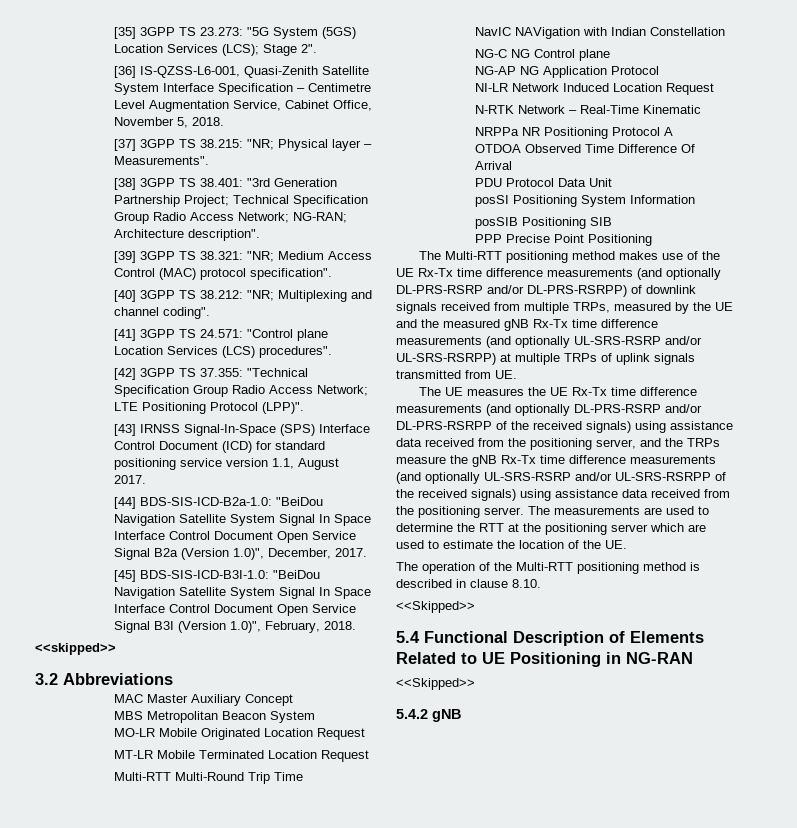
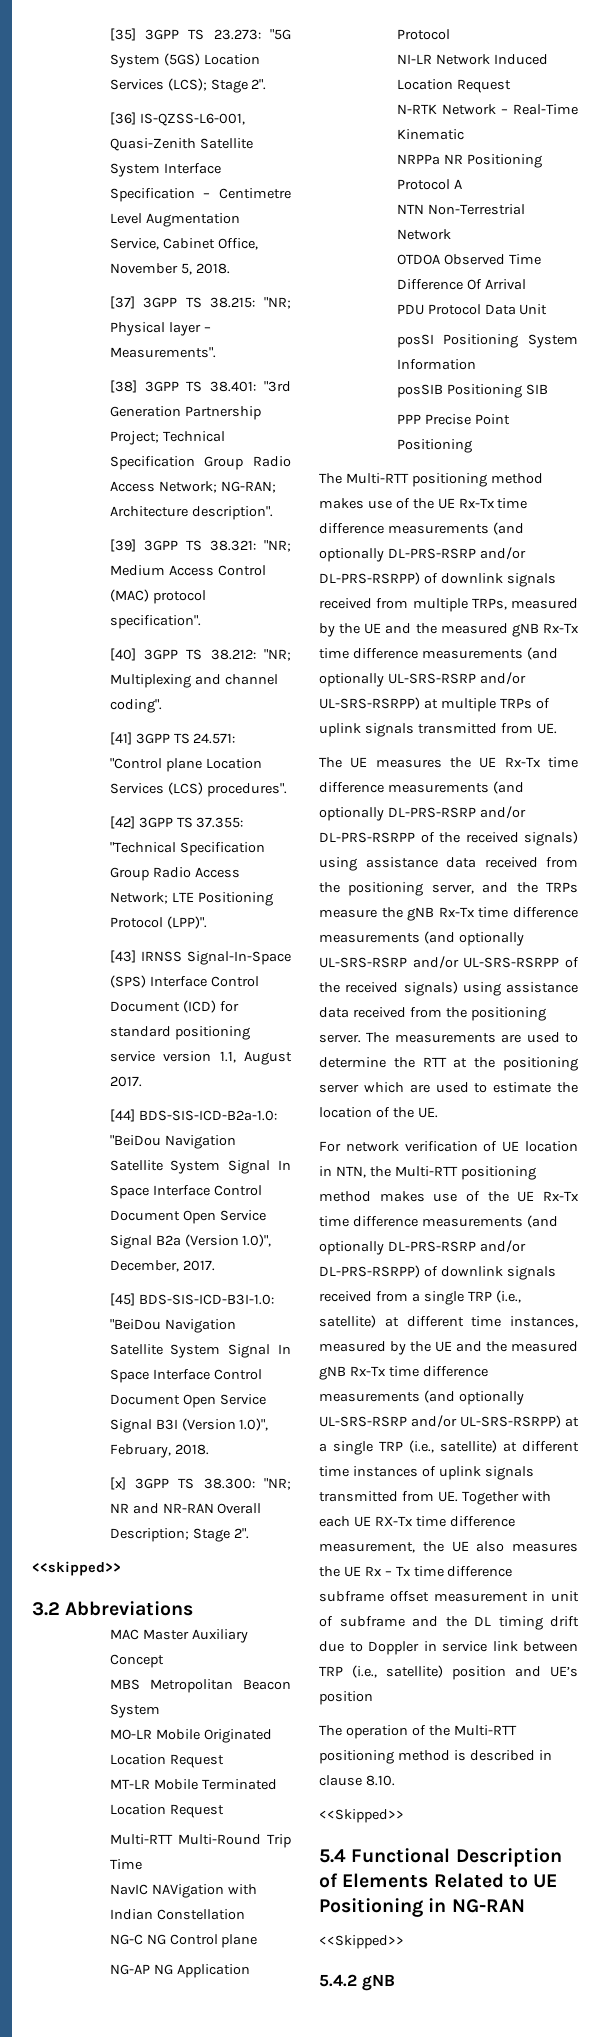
+ [x] 3GPP TS 38.300: "NR; NR and NR-RAN Overall Description; Stage 2".
+ NTN Non-Terrestrial Network
+ For network verification of UE location in NTN, the Multi-RTT positioning method makes use of the UE Rx-Tx time difference measurements (and optionally DL-PRS-RSRP and/or DL-PRS-RSRPP) of downlink signals received from a single TRP (i.e., satellite) at different time instances, measured by the UE and the measured gNB Rx-Tx time difference measurements (and optionally UL-SRS-RSRP and/or UL-SRS-RSRPP) at a single TRP (i.e., satellite) at different time instances of uplink signals transmitted from UE. Together with each UE RX-Tx time difference measurement, the UE also measures the UE Rx – Tx time difference subframe offset measurement in unit of subframe and the DL timing drift due to Doppler in service link between TRP (i.e., satellite) position and UE’s position

